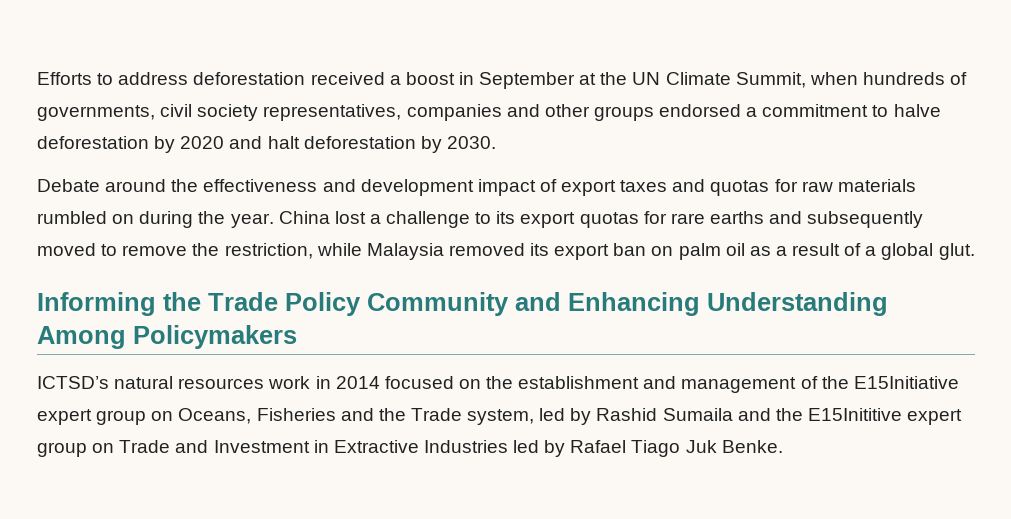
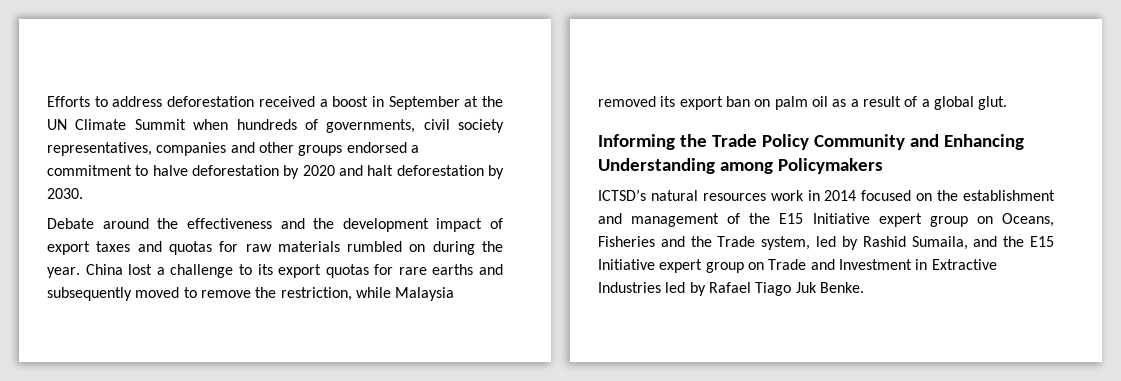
- Efforts to address deforestation received a boost in September at the UN Climate Summit, when hundreds of governments, civil society representatives, companies and other groups endorsed a commitment to halve deforestation by 2020 and halt deforestation by 2030.
+ Efforts to address deforestation received a boost in September at the UN Climate Summit when hundreds of governments, civil society representatives, companies and other groups endorsed a commitment to halve deforestation by 2020 and halt deforestation by 2030.
- Debate around the effectiveness and development impact of export taxes and quotas for raw materials rumbled on during the year.
+ Debate around the effectiveness and the development impact of export taxes and quotas for raw materials rumbled on during the year.
- Informing the Trade Policy Community and Enhancing Understanding Among Policymakers
+ Informing the Trade Policy Community and Enhancing Understanding among Policymakers
- ICTSD’s natural resources work in 2014 focused on the establishment and management of the E15Initiative expert group on Oceans, Fisheries and the Trade system, led by Rashid Sumaila and the E15Inititive expert group on Trade and Investment in Extractive Industries led by Rafael Tiago Juk Benke.
+ ICTSD’s natural resources work in 2014 focused on the establishment and management of the E15 Initiative expert group on Oceans, Fisheries and the Trade system, led by Rashid Sumaila, and the E15 Initiative expert group on Trade and Investment in Extractive Industries led by Rafael Tiago Juk Benke.

